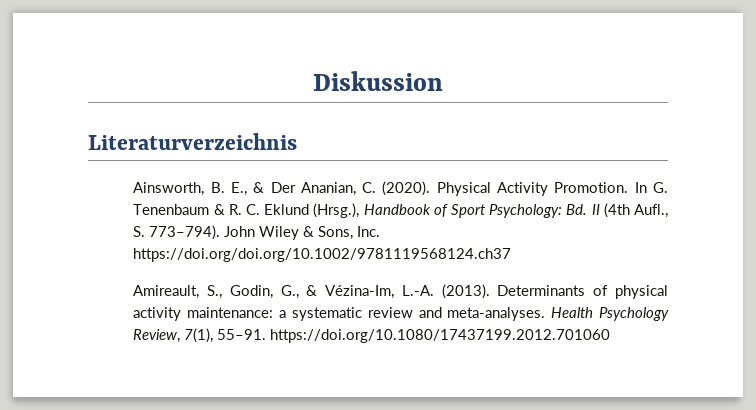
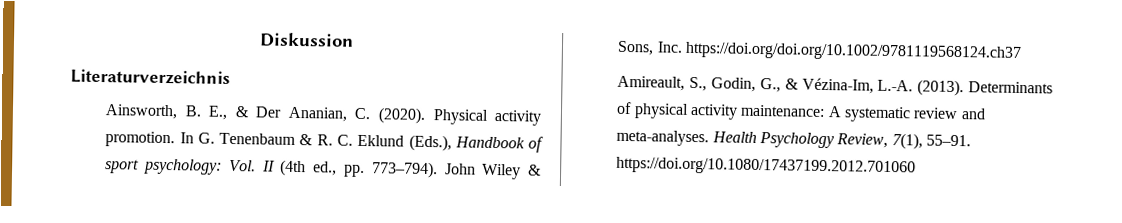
- Physical Activity Promotion.
+ Physical activity promotion.
- In G. Tenenbaum & R. C. Eklund (Hrsg.), Handbook of Sport Psychology: Bd. II (4th Aufl., S. 773–794).
+ In G. Tenenbaum & R. C. Eklund (Eds.), Handbook of sport psychology: Vol. II (4th ed., pp. 773–794).
- Determinants of physical activity maintenance: a systematic review and meta-analyses.
+ Determinants of physical activity maintenance: A systematic review and meta-analyses.

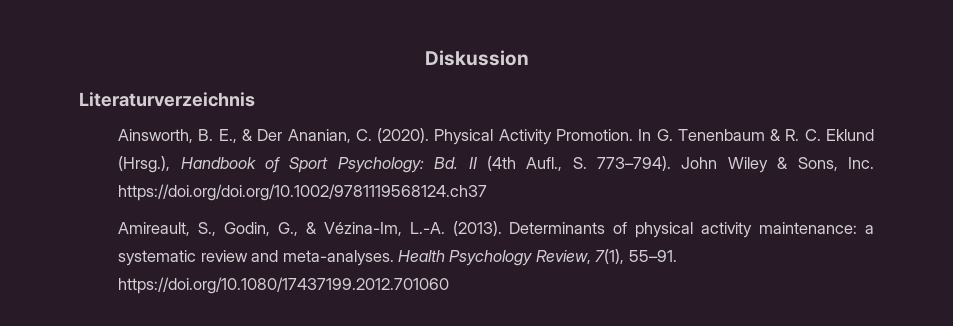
- Physical activity promotion.
+ Physical Activity Promotion.
- In G. Tenenbaum & R. C. Eklund (Eds.), Handbook of sport psychology: Vol. II (4th ed., pp. 773–794).
+ In G. Tenenbaum & R. C. Eklund (Hrsg.), Handbook of Sport Psychology: Bd. II (4th Aufl., S. 773–794).
- Determinants of physical activity maintenance: A systematic review and meta-analyses.
+ Determinants of physical activity maintenance: a systematic review and meta-analyses.

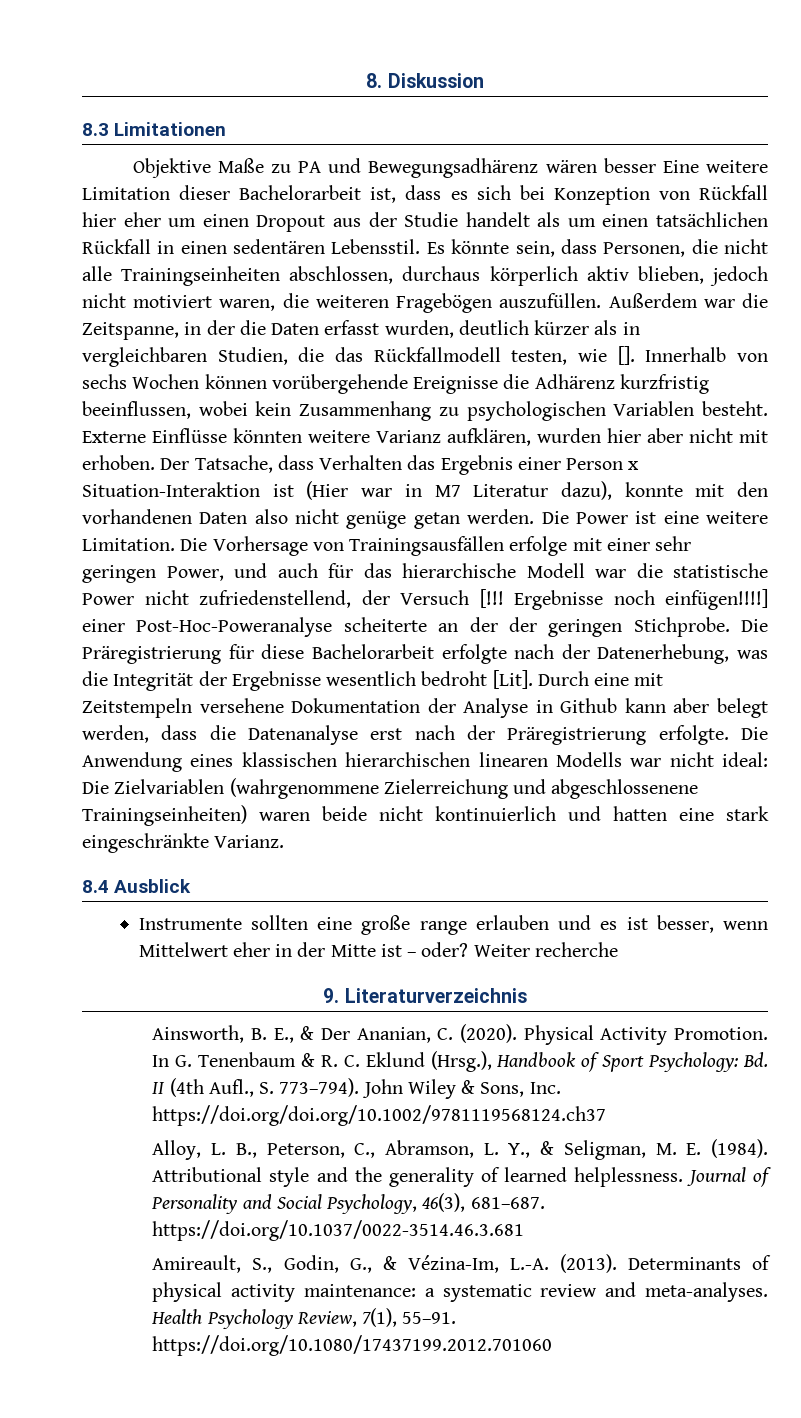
- Diskussion
+ 8. Diskussion
- Literaturverzeichnis
+ 8.3 Limitationen
+ Objektive Maße zu PA und Bewegungsadhärenz wären besser Eine weitere Limitation dieser Bachelorarbeit ist, dass es sich bei Konzeption von Rückfall hier eher um einen Dropout aus der Studie handelt als um einen tatsächlichen Rückfall in einen sedentären Lebensstil. Es könnte sein, dass Personen, die nicht alle Trainingseinheiten abschlossen, durchaus körperlich aktiv blieben, jedoch nicht motiviert waren, die weiteren Fragebögen auszufüllen. Außerdem war die Zeitspanne, in der die Daten erfasst wurden, deutlich kürzer als in vergleichbaren Studien, die das Rückfallmodell testen, wie []. Innerhalb von sechs Wochen können vorübergehende Ereignisse die Adhärenz kurzfristig beeinflussen, wobei kein Zusammenhang zu psychologischen Variablen besteht. Externe Einflüsse könnten weitere Varianz aufklären, wurden hier aber nicht mit erhoben. Der Tatsache, dass Verhalten das Ergebnis einer Person x Situation-Interaktion ist (Hier war in M7 Literatur dazu), konnte mit den vorhandenen Daten also nicht genüge getan werden. Die Power ist eine weitere Limitation. Die Vorhersage von Trainingsausfällen erfolge mit einer sehr geringen Power, und auch für das hierarchische Modell war die statistische Power nicht zufriedenstellend, der Versuch [!!! Ergebnisse noch einfügen!!!!] einer Post-Hoc-Poweranalyse scheiterte an der der geringen Stichprobe. Die Präregistrierung für diese Bachelorarbeit erfolgte nach der Datenerhebung, was die Integrität der Ergebnisse wesentlich bedroht [Lit]. Durch eine mit Zeitstempeln versehene Dokumentation der Analyse in Github kann aber belegt werden, dass die Datenanalyse erst nach der Präregistrierung erfolgte. Die Anwendung eines klassischen hierarchischen linearen Modells war nicht ideal: Die Zielvariablen (wahrgenommene Zielerreichung und abgeschlossenene Trainingseinheiten) waren beide nicht kontinuierlich und hatten eine stark eingeschränkte Varianz.
+ 8.4 Ausblick
+ Instrumente sollten eine große range erlauben und es ist besser, wenn Mittelwert eher in der Mitte ist – oder? Weiter recherche
+ 9. Literaturverzeichnis
+ Alloy, L. B., Peterson, C., Abramson, L. Y., & Seligman, M. E. (1984). Attributional style and the generality of learned helplessness. Journal of Personality and Social Psychology, 46(3), 681–687. https://doi.org/10.1037/0022-3514.46.3.681

